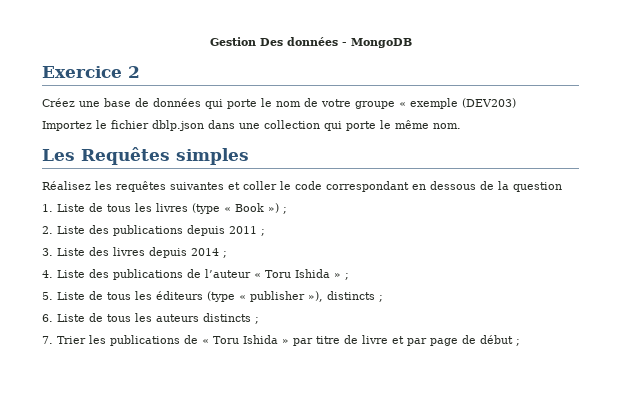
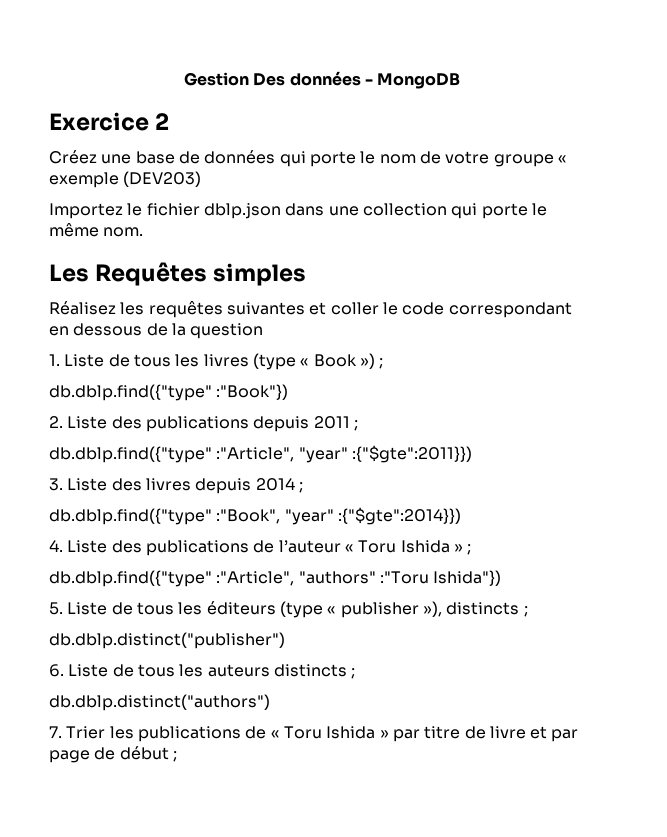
+ db.dblp.find({"type" :"Book"})
+ db.dblp.find({"type" :"Article", "year" :{"$gte":2011}})
+ db.dblp.find({"type" :"Book", "year" :{"$gte":2014}})
+ db.dblp.find({"type" :"Article", "authors" :"Toru Ishida"})
+ db.dblp.distinct("publisher")
+ db.dblp.distinct("authors")

